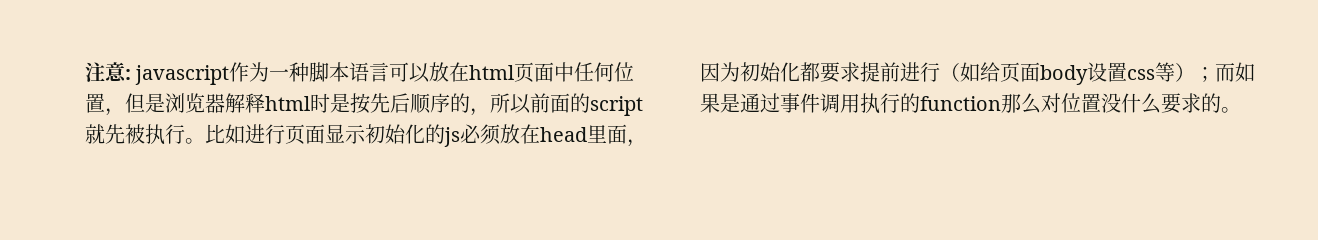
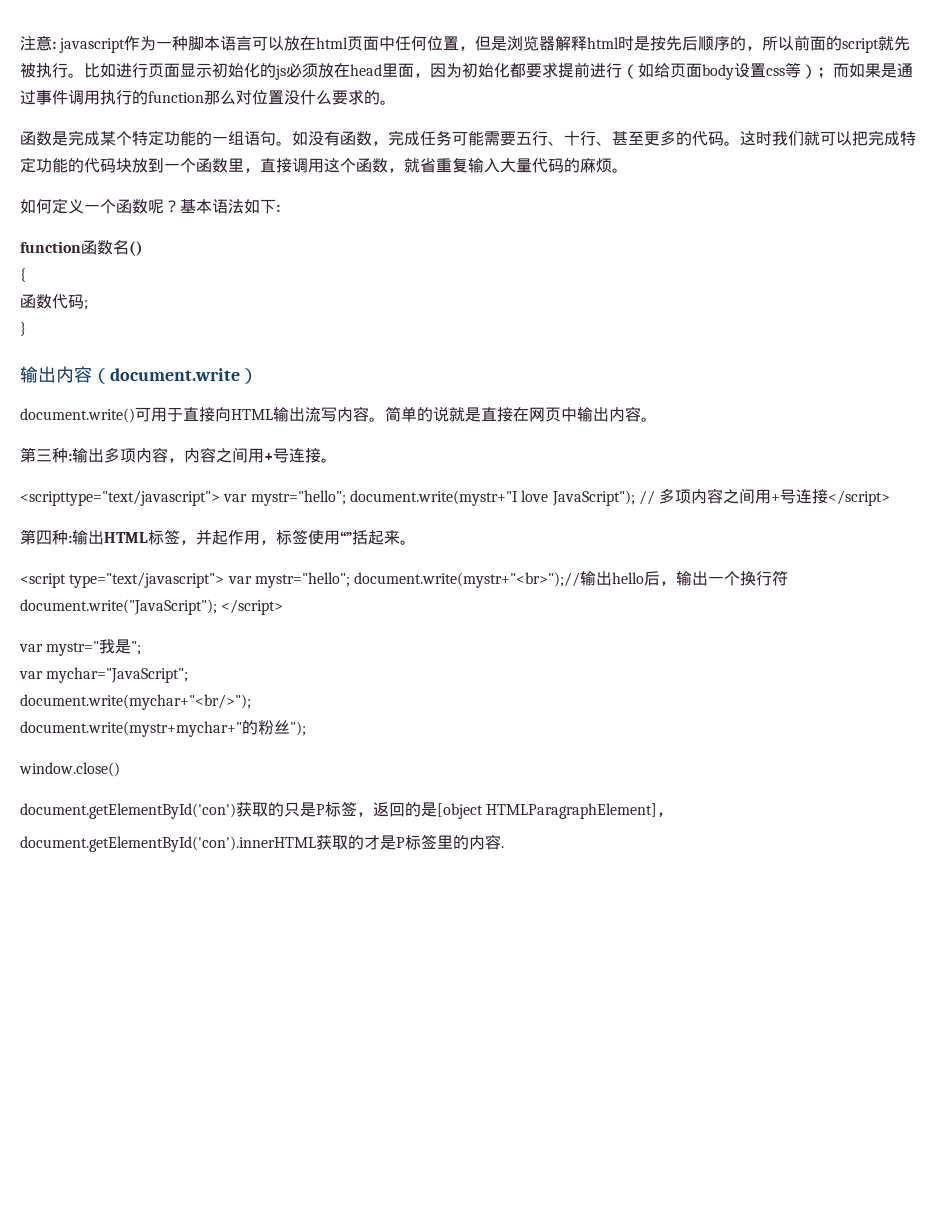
+ 函数是完成某个特定功能的一组语句。如没有函数，完成任务可能需要五行、十行、甚至更多的代码。这时我们就可以把完成特定功能的代码块放到一个函数里，直接调用这个函数，就省重复输入大量代码的麻烦。
+ 如何定义一个函数呢？基本语法如下:
+ function函数名()
+ {
+ 函数代码;
+ }
+ 输出内容（document.write）
+ document.write()可用于直接向HTML输出流写内容。简单的说就是直接在网页中输出内容。
+ 第三种:输出多项内容，内容之间用+号连接。
+ <scripttype="text/javascript"> var mystr="hello"; document.write(mystr+"I love JavaScript"); // 多项内容之间用+号连接</script>
+ 第四种:输出HTML标签，并起作用，标签使用“”括起来。
+ <script type="text/javascript"> var mystr="hello"; document.write(mystr+"<br>");//输出hello后，输出一个换行符document.write("JavaScript"); </script>
+ var mystr="我是";
+ var mychar="JavaScript";
+ document.write(mychar+"<br/>");
+ document.write(mystr+mychar+"的粉丝");
+ window.close()
+ document.getElementById('con')获取的只是P标签，返回的是[object HTMLParagraphElement]，
+ document.getElementById('con').innerHTML获取的才是P标签里的内容.

